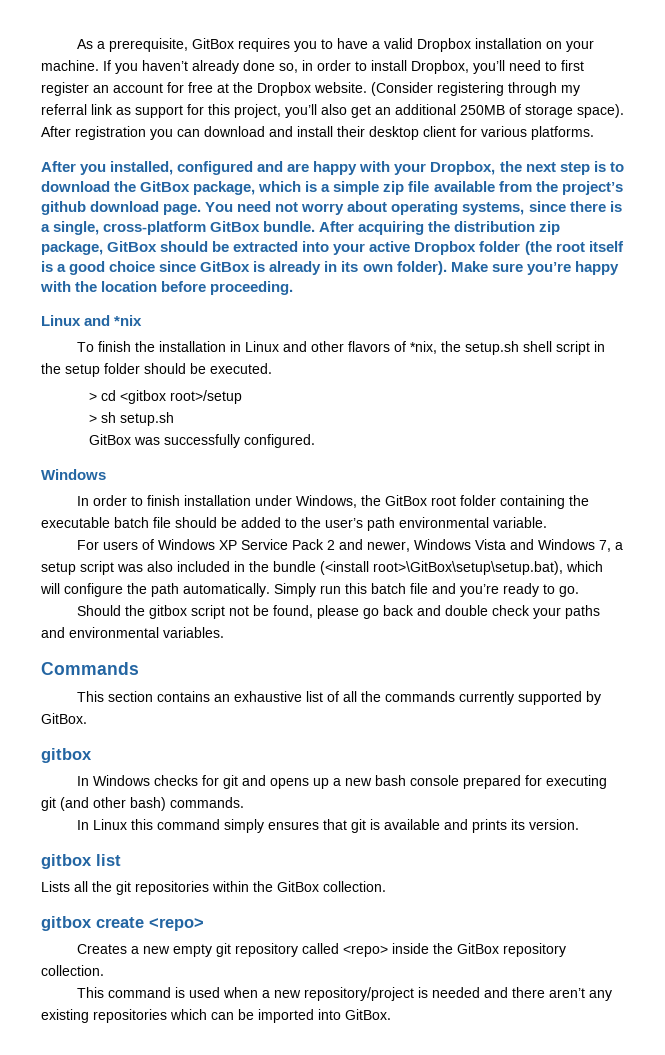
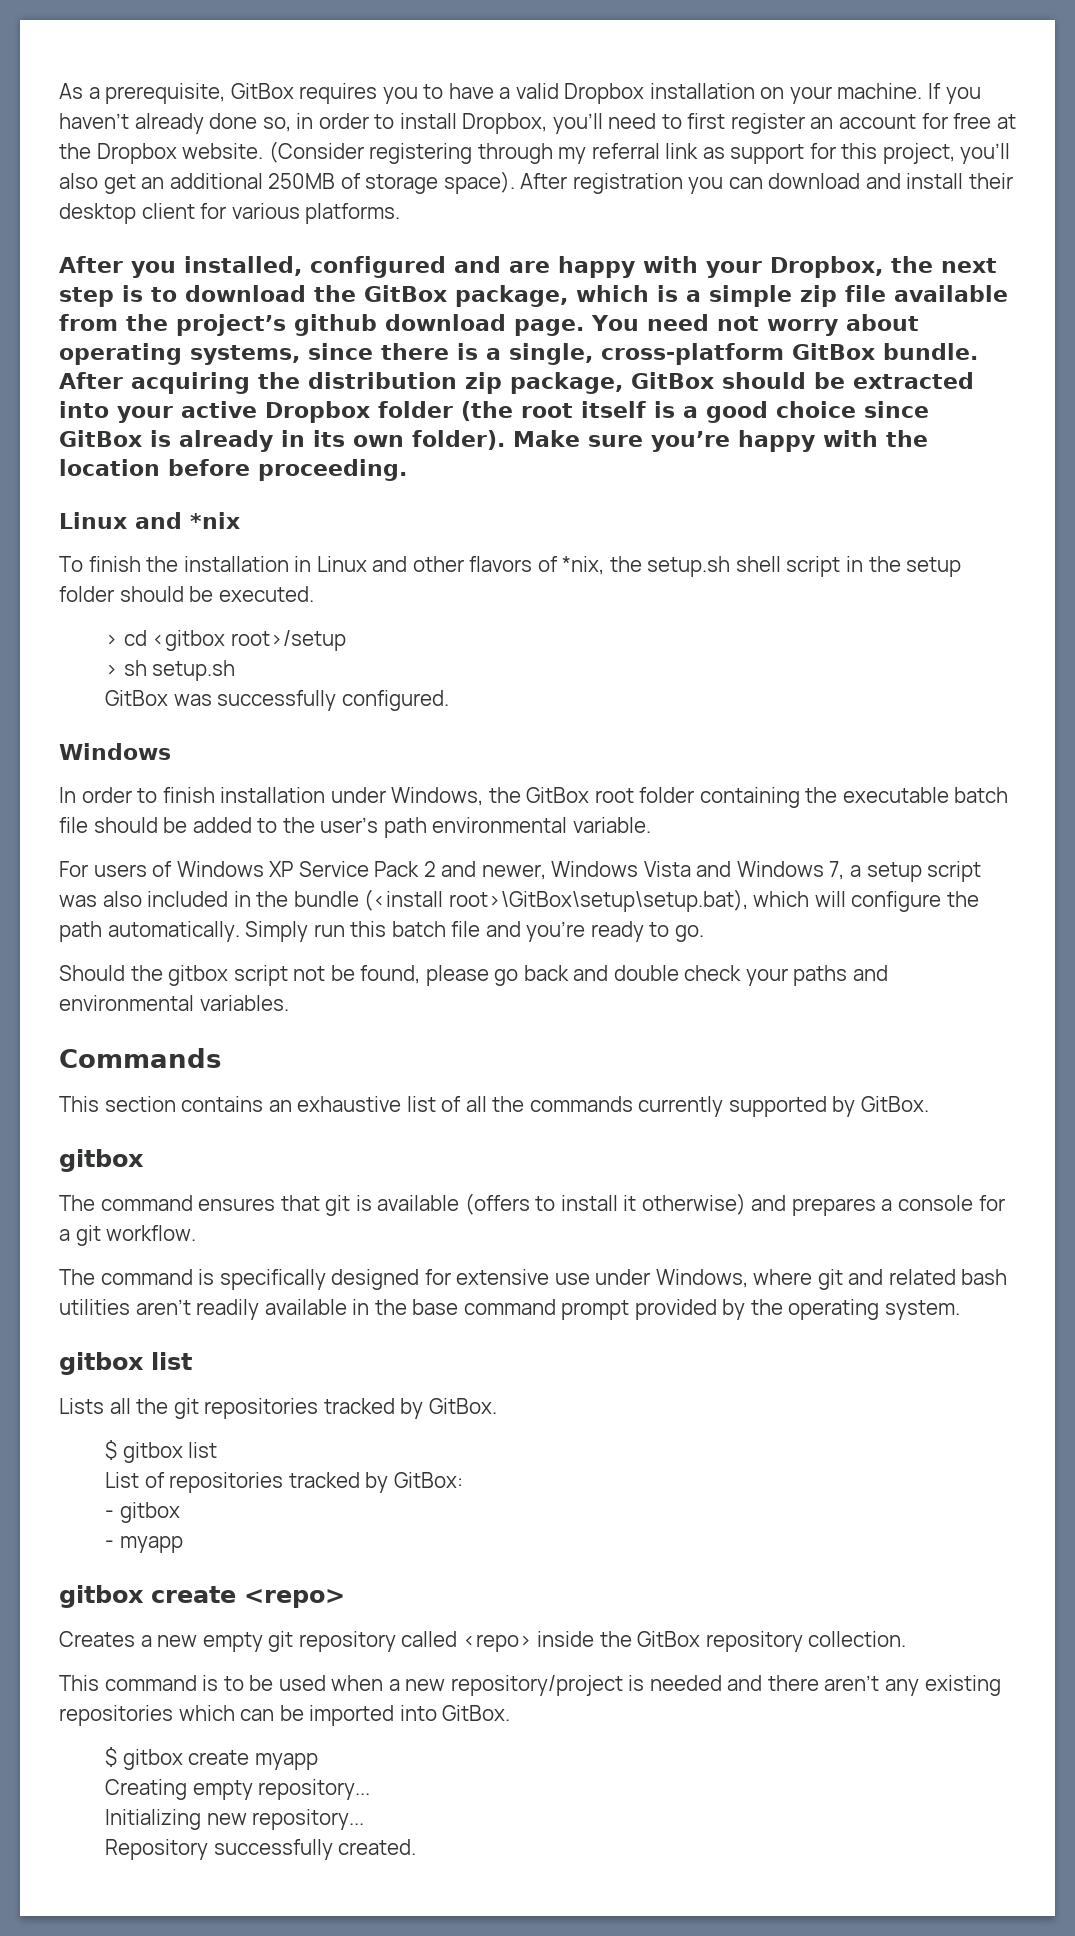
- In Windows checks for git and opens up a new bash console prepared for executing git (and other bash) commands.
- In Linux this command simply ensures that git is available and prints its version.
+ The command ensures that git is available (offers to install it otherwise) and prepares a console for a git workflow.
+ The command is specifically designed for extensive use under Windows, where git and related bash utilities aren’t readily available in the base command prompt provided by the operating system.
- Lists all the git repositories within the GitBox collection.
+ Lists all the git repositories tracked by GitBox.
+ $ gitbox list
+ List of repositories tracked by GitBox:
+ - gitbox
+ - myapp
- This command is used when a new repository/project is needed and there aren’t any existing repositories which can be imported into GitBox.
+ This command is to be used when a new repository/project is needed and there aren’t any existing repositories which can be imported into GitBox.
+ $ gitbox create myapp
+ Creating empty repository...
+ Initializing new repository...
+ Repository successfully created.

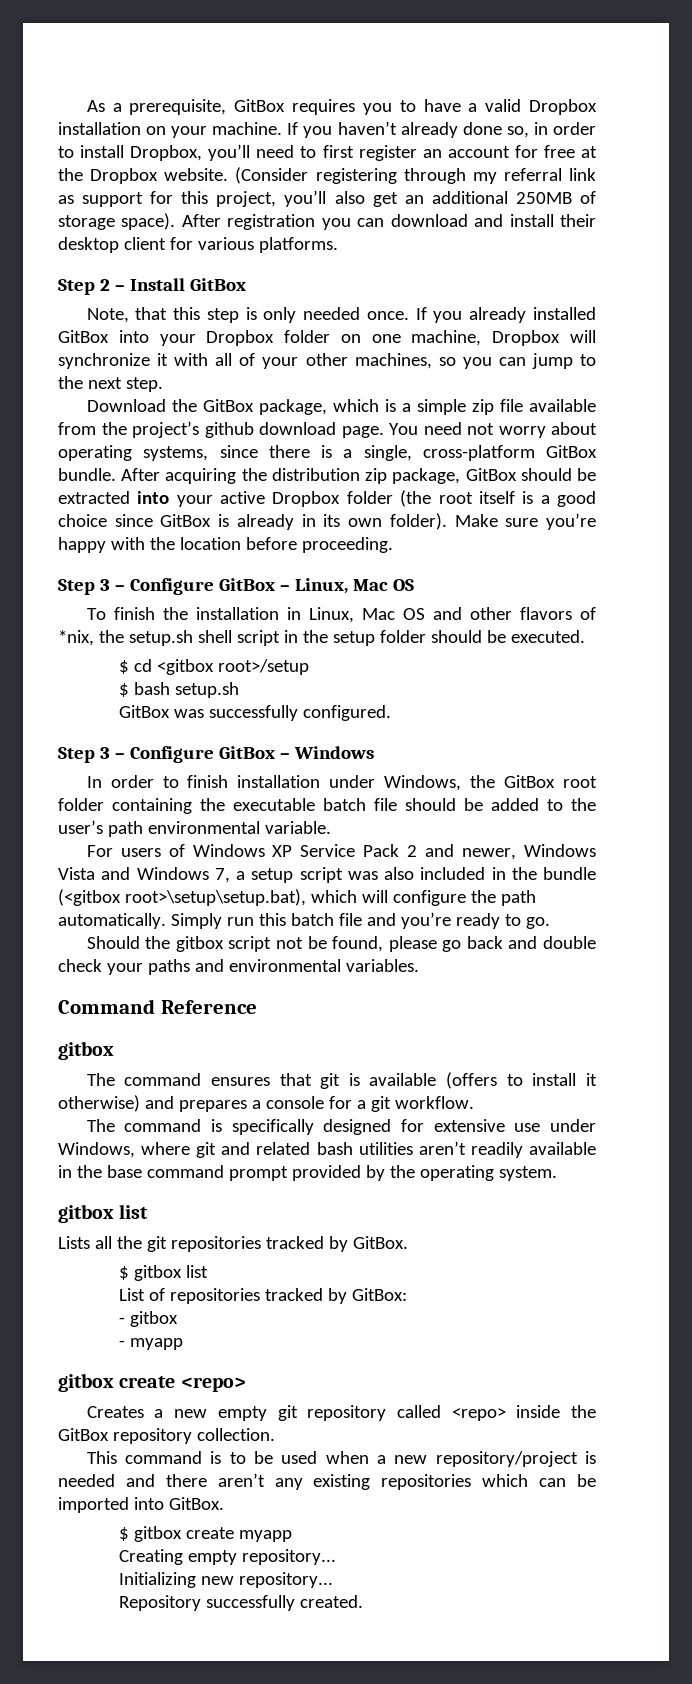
- After you installed, configured and are happy with your Dropbox, the next step is to download the GitBox package, which is a simple zip file available from the project’s github download page.
+ Step 2 – Install GitBox
+ Note, that this step is only needed once. If you already installed GitBox into your Dropbox folder on one machine, Dropbox will synchronize it with all of your other machines, so you can jump to the next step.
+ Download the GitBox package, which is a simple zip file available from the project’s github download page.
- Linux and *nix
+ Step 3 – Configure GitBox – Linux, Mac OS
- To finish the installation in Linux and other flavors of *nix, the setup.sh shell script in the setup folder should be executed.
+ To finish the installation in Linux, Mac OS and other flavors of *nix, the setup.sh shell script in the setup folder should be executed.
- > cd <gitbox root>/setup
+ $ cd <gitbox root>/setup
- > sh setup.sh
+ $ bash setup.sh
  GitBox was successfully configured.
- Windows
+ Step 3 – Configure GitBox – Windows
- For users of Windows XP Service Pack 2 and newer, Windows Vista and Windows 7, a setup script was also included in the bundle (<install root>\GitBox\setup\setup.bat), which will configure the path automatically.
+ For users of Windows XP Service Pack 2 and newer, Windows Vista and Windows 7, a setup script was also included in the bundle (<gitbox root>\setup\setup.bat), which will configure the path automatically.
- Commands
- This section contains an exhaustive list of all the commands currently supported by GitBox.
+ Command Reference

